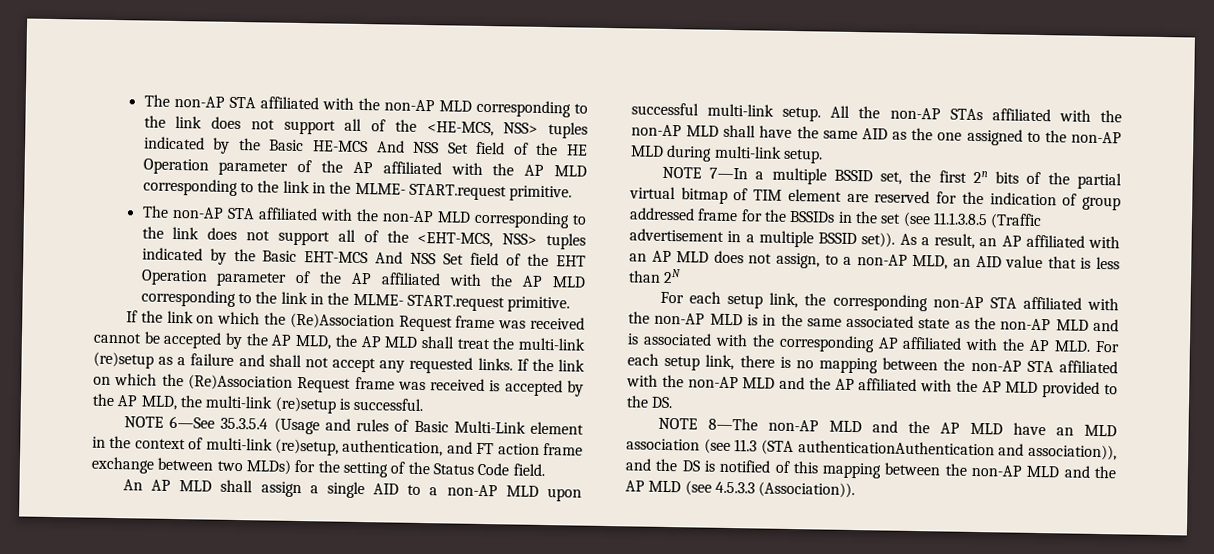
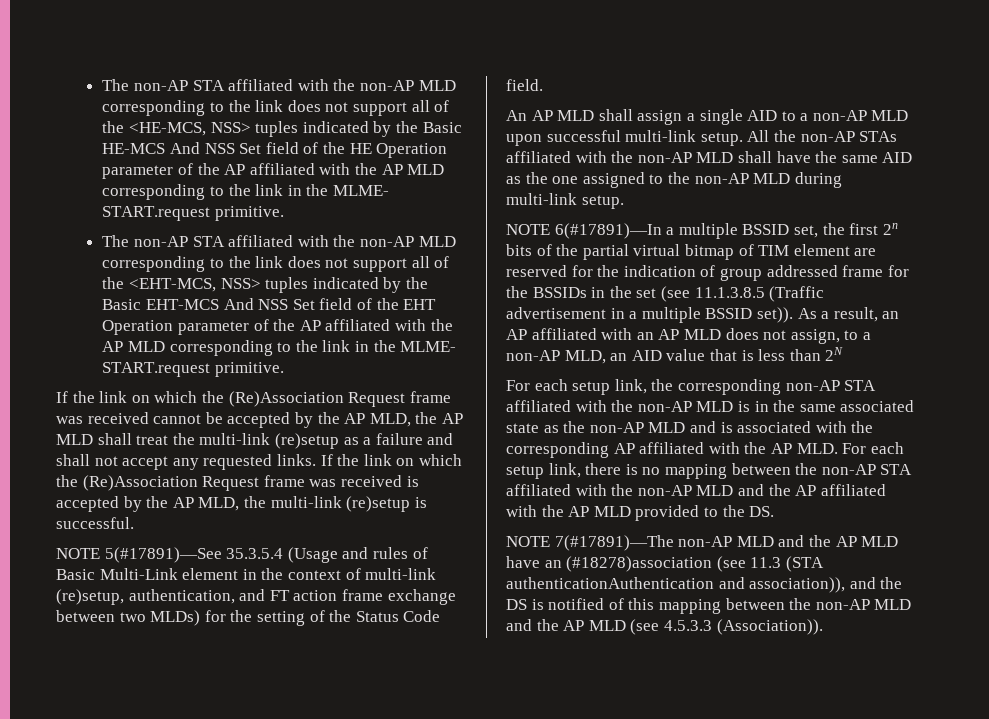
- NOTE 6—See 35.3.5.4 (Usage and rules of Basic Multi-Link element in the context of multi-link (re)setup, authentication, and FT action frame exchange between two MLDs) for the setting of the Status Code field.
+ NOTE 5(#17891)—See 35.3.5.4 (Usage and rules of Basic Multi-Link element in the context of multi-link (re)setup, authentication, and FT action frame exchange between two MLDs) for the setting of the Status Code field.
- NOTE 7—In a multiple BSSID set, the first 2n bits of the partial virtual bitmap of TIM element are reserved for the indication of group addressed frame for the BSSIDs in the set (see 11.1.3.8.5 (Traffic advertisement in a multiple BSSID set)).
+ NOTE 6(#17891)—In a multiple BSSID set, the first 2n bits of the partial virtual bitmap of TIM element are reserved for the indication of group addressed frame for the BSSIDs in the set (see 11.1.3.8.5 (Traffic advertisement in a multiple BSSID set)).
- NOTE 8—The non-AP MLD and the AP MLD have an MLD association (see 11.3 (STA authenticationAuthentication and association)), and the DS is notified of this mapping between the non-AP MLD and the AP MLD (see 4.5.3.3 (Association)).
+ NOTE 7(#17891)—The non-AP MLD and the AP MLD have an (#18278)association (see 11.3 (STA authenticationAuthentication and association)), and the DS is notified of this mapping between the non-AP MLD and the AP MLD (see 4.5.3.3 (Association)).

